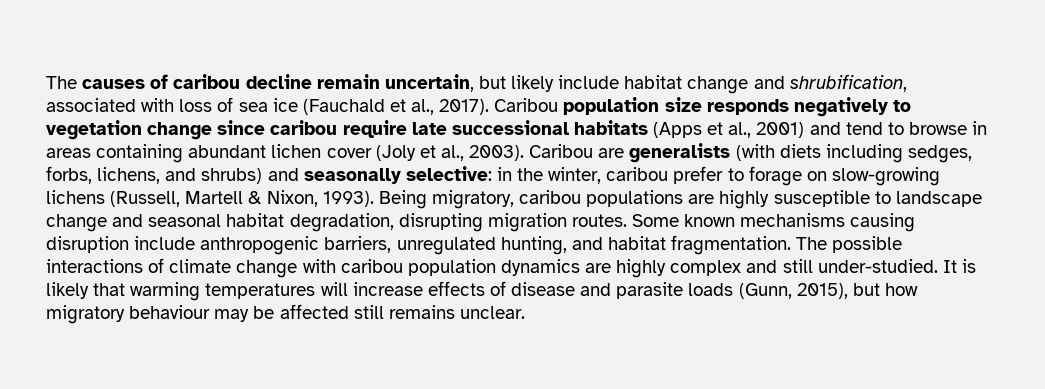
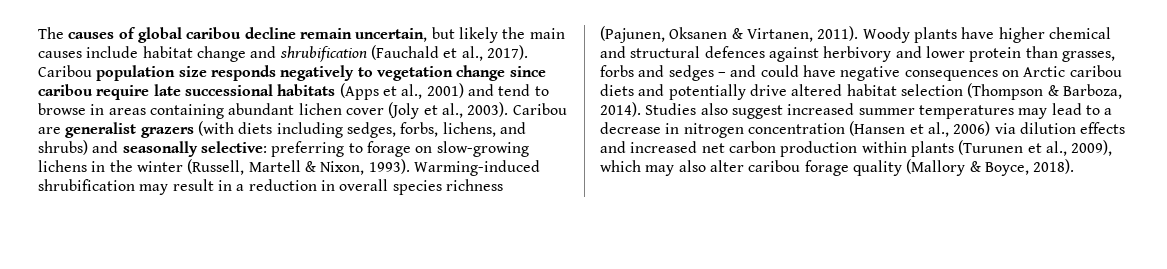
- The causes of caribou decline remain uncertain, but likely include habitat change and shrubification, associated with loss of sea ice (Fauchald et al., 2017).
+ The causes of global caribou decline remain uncertain, but likely the main causes include habitat change and shrubification (Fauchald et al., 2017).
- Caribou are generalists (with diets including sedges, forbs, lichens, and shrubs) and seasonally selective: in the winter, caribou prefer to forage on slow-growing lichens (Russell, Martell & Nixon, 1993).
+ Caribou are generalist grazers (with diets including sedges, forbs, lichens, and shrubs) and seasonally selective: preferring to forage on slow-growing lichens in the winter (Russell, Martell & Nixon, 1993).
- Being migratory, caribou populations are highly susceptible to landscape change and seasonal habitat degradation, disrupting migration routes. Some known mechanisms causing disruption include anthropogenic barriers, unregulated hunting, and habitat fragmentation. The possible interactions of climate change with caribou population dynamics are highly complex and still under-studied. It is likely that warming temperatures will increase effects of disease and parasite loads (Gunn, 2015), but how migratory behaviour may be affected still remains unclear.
+ Warming-induced shrubification may result in a reduction in overall species richness (Pajunen, Oksanen & Virtanen, 2011). Woody plants have higher chemical and structural defences against herbivory and lower protein than grasses, forbs and sedges – and could have negative consequences on Arctic caribou diets and potentially drive altered habitat selection (Thompson & Barboza, 2014). Studies also suggest increased summer temperatures may lead to a decrease in nitrogen concentration (Hansen et al., 2006) via dilution effects and increased net carbon production within plants (Turunen et al., 2009), which may also alter caribou forage quality (Mallory & Boyce, 2018).

